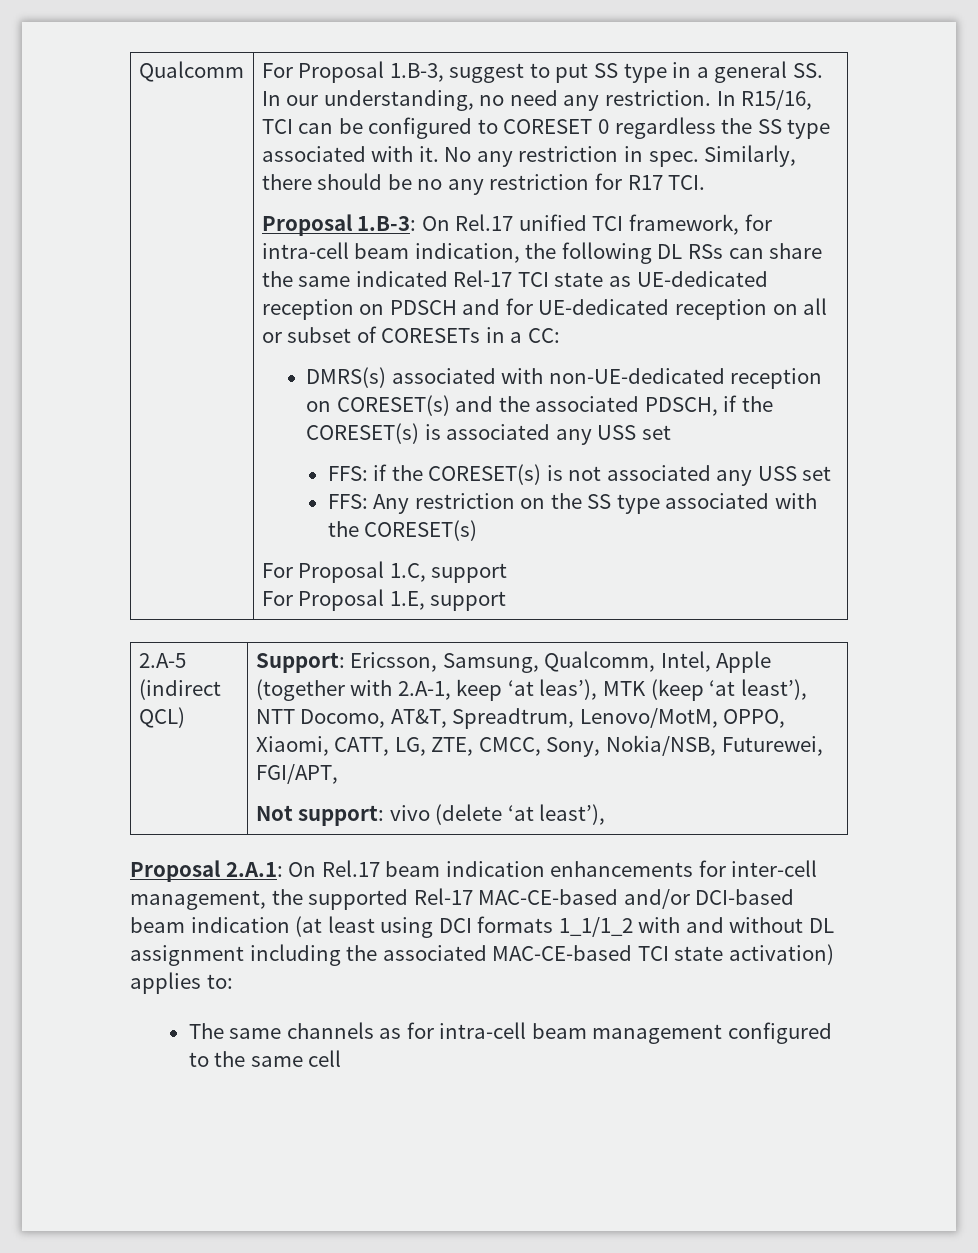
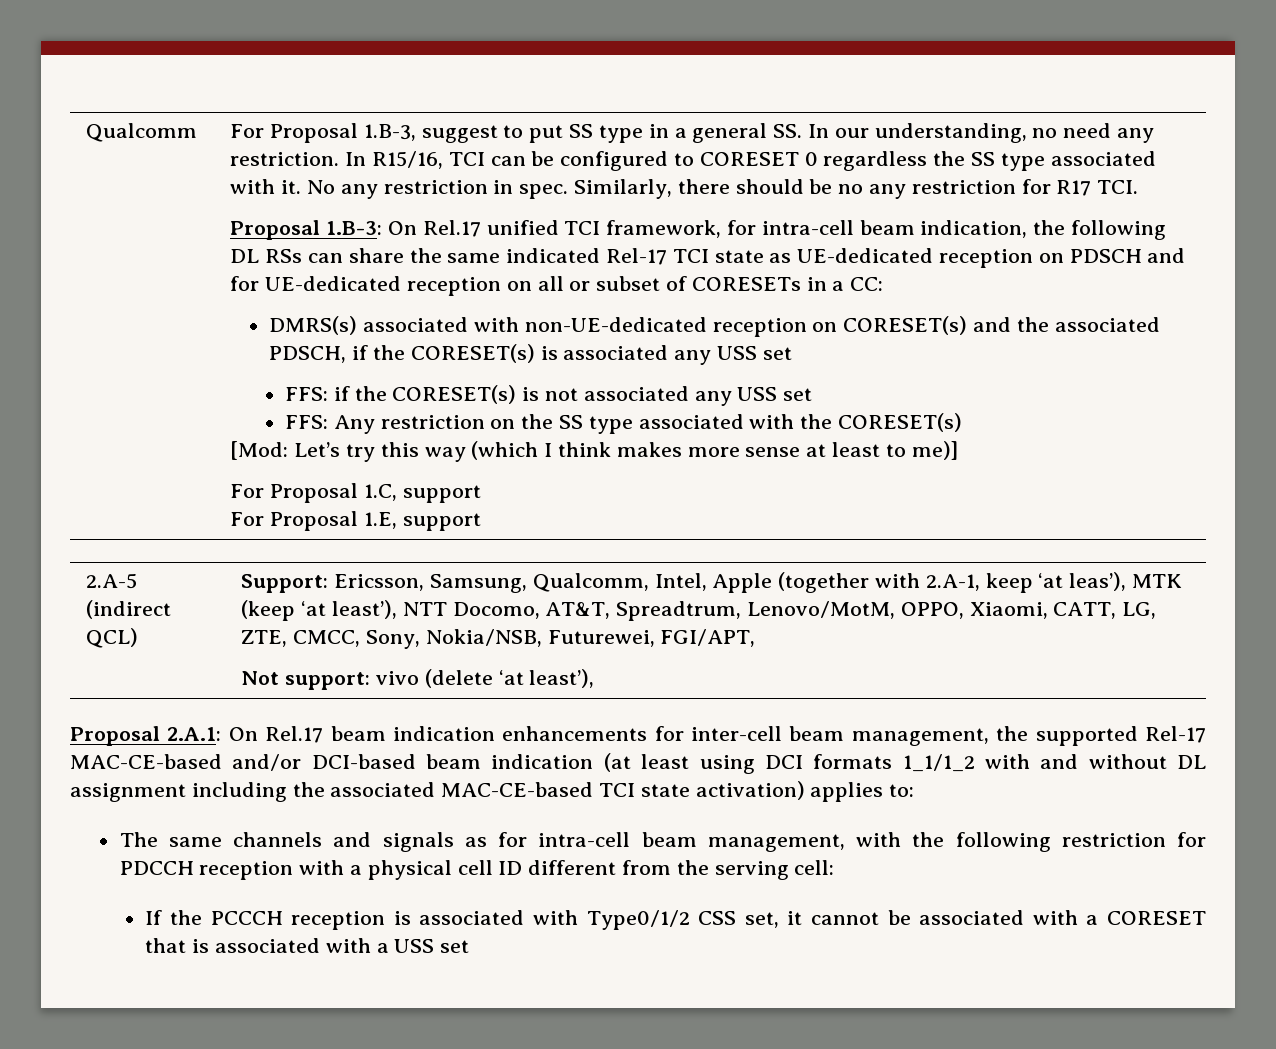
+ [Mod: Let’s try this way (which I think makes more sense at least to me)]
- Proposal 2.A.1: On Rel.17 beam indication enhancements for inter-cell management, the supported Rel-17 MAC-CE-based and/or DCI-based beam indication (at least using DCI formats 1_1/1_2 with and without DL assignment including the associated MAC-CE-based TCI state activation) applies to:
+ Proposal 2.A.1: On Rel.17 beam indication enhancements for inter-cell beam management, the supported Rel-17 MAC-CE-based and/or DCI-based beam indication (at least using DCI formats 1_1/1_2 with and without DL assignment including the associated MAC-CE-based TCI state activation) applies to:
- The same channels as for intra-cell beam management configured to the same cell
+ The same channels and signals as for intra-cell beam management, with the following restriction for PDCCH reception with a physical cell ID different from the serving cell:
+ If the PCCCH reception is associated with Type0/1/2 CSS set, it cannot be associated with a CORESET that is associated with a USS set

